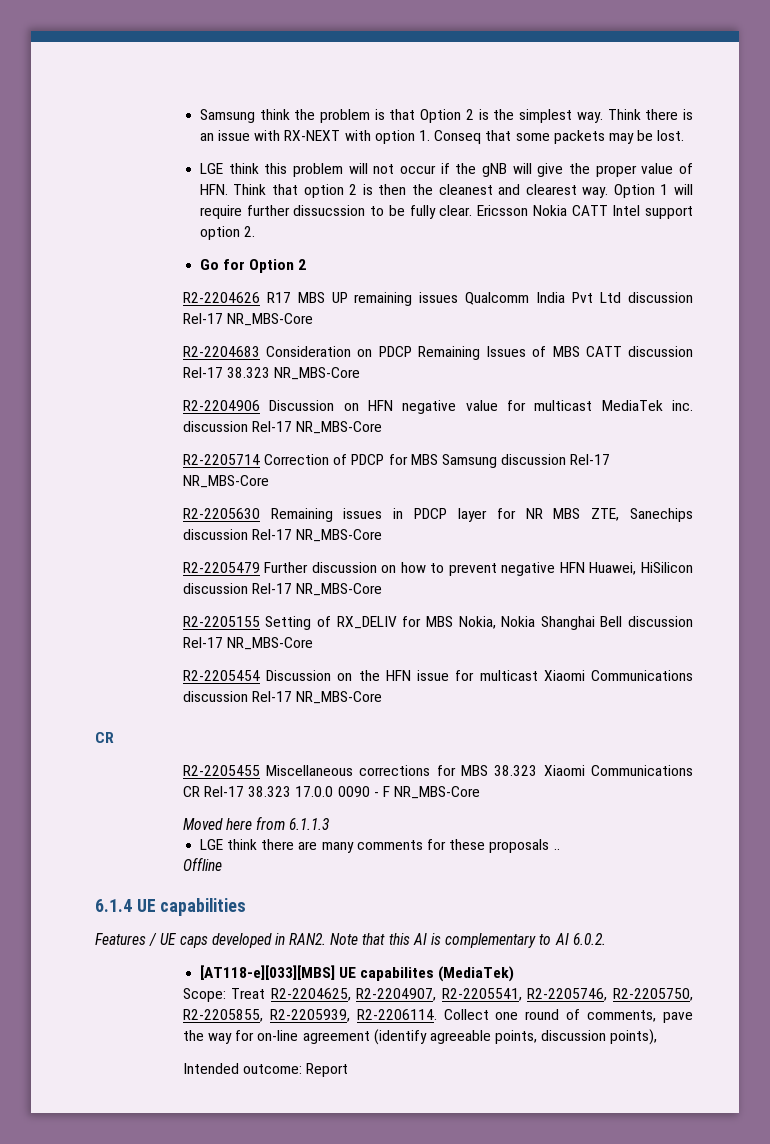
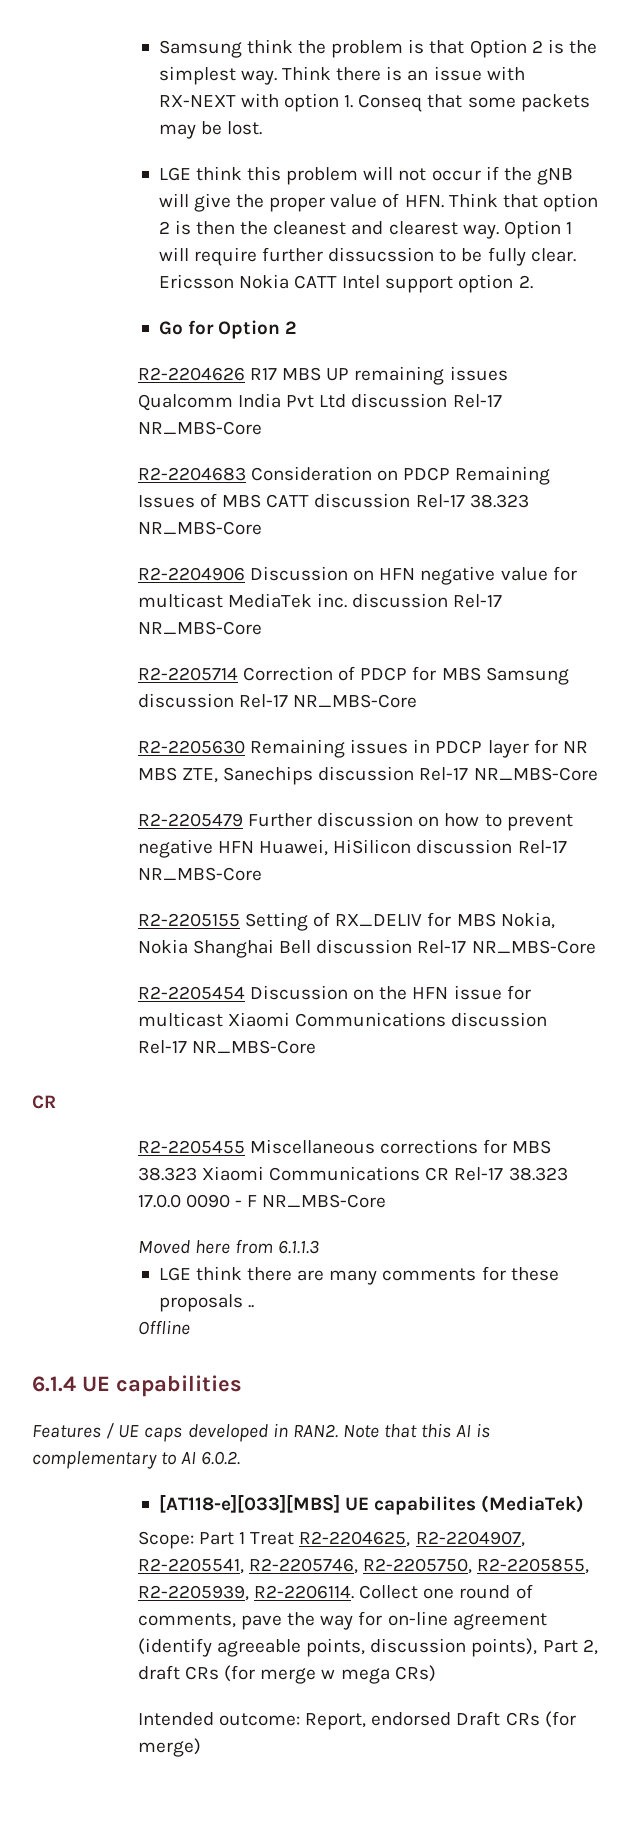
- Scope: Treat R2-2204625, R2-2204907, R2-2205541, R2-2205746, R2-2205750, R2-2205855, R2-2205939, R2-2206114.
+ Scope: Part 1 Treat R2-2204625, R2-2204907, R2-2205541, R2-2205746, R2-2205750, R2-2205855, R2-2205939, R2-2206114.
- Collect one round of comments, pave the way for on-line agreement (identify agreeable points, discussion points),
- Intended outcome: Report
+ Collect one round of comments, pave the way for on-line agreement (identify agreeable points, discussion points), Part 2, draft CRs (for merge w mega CRs)
+ Intended outcome: Report, endorsed Draft CRs (for merge)

